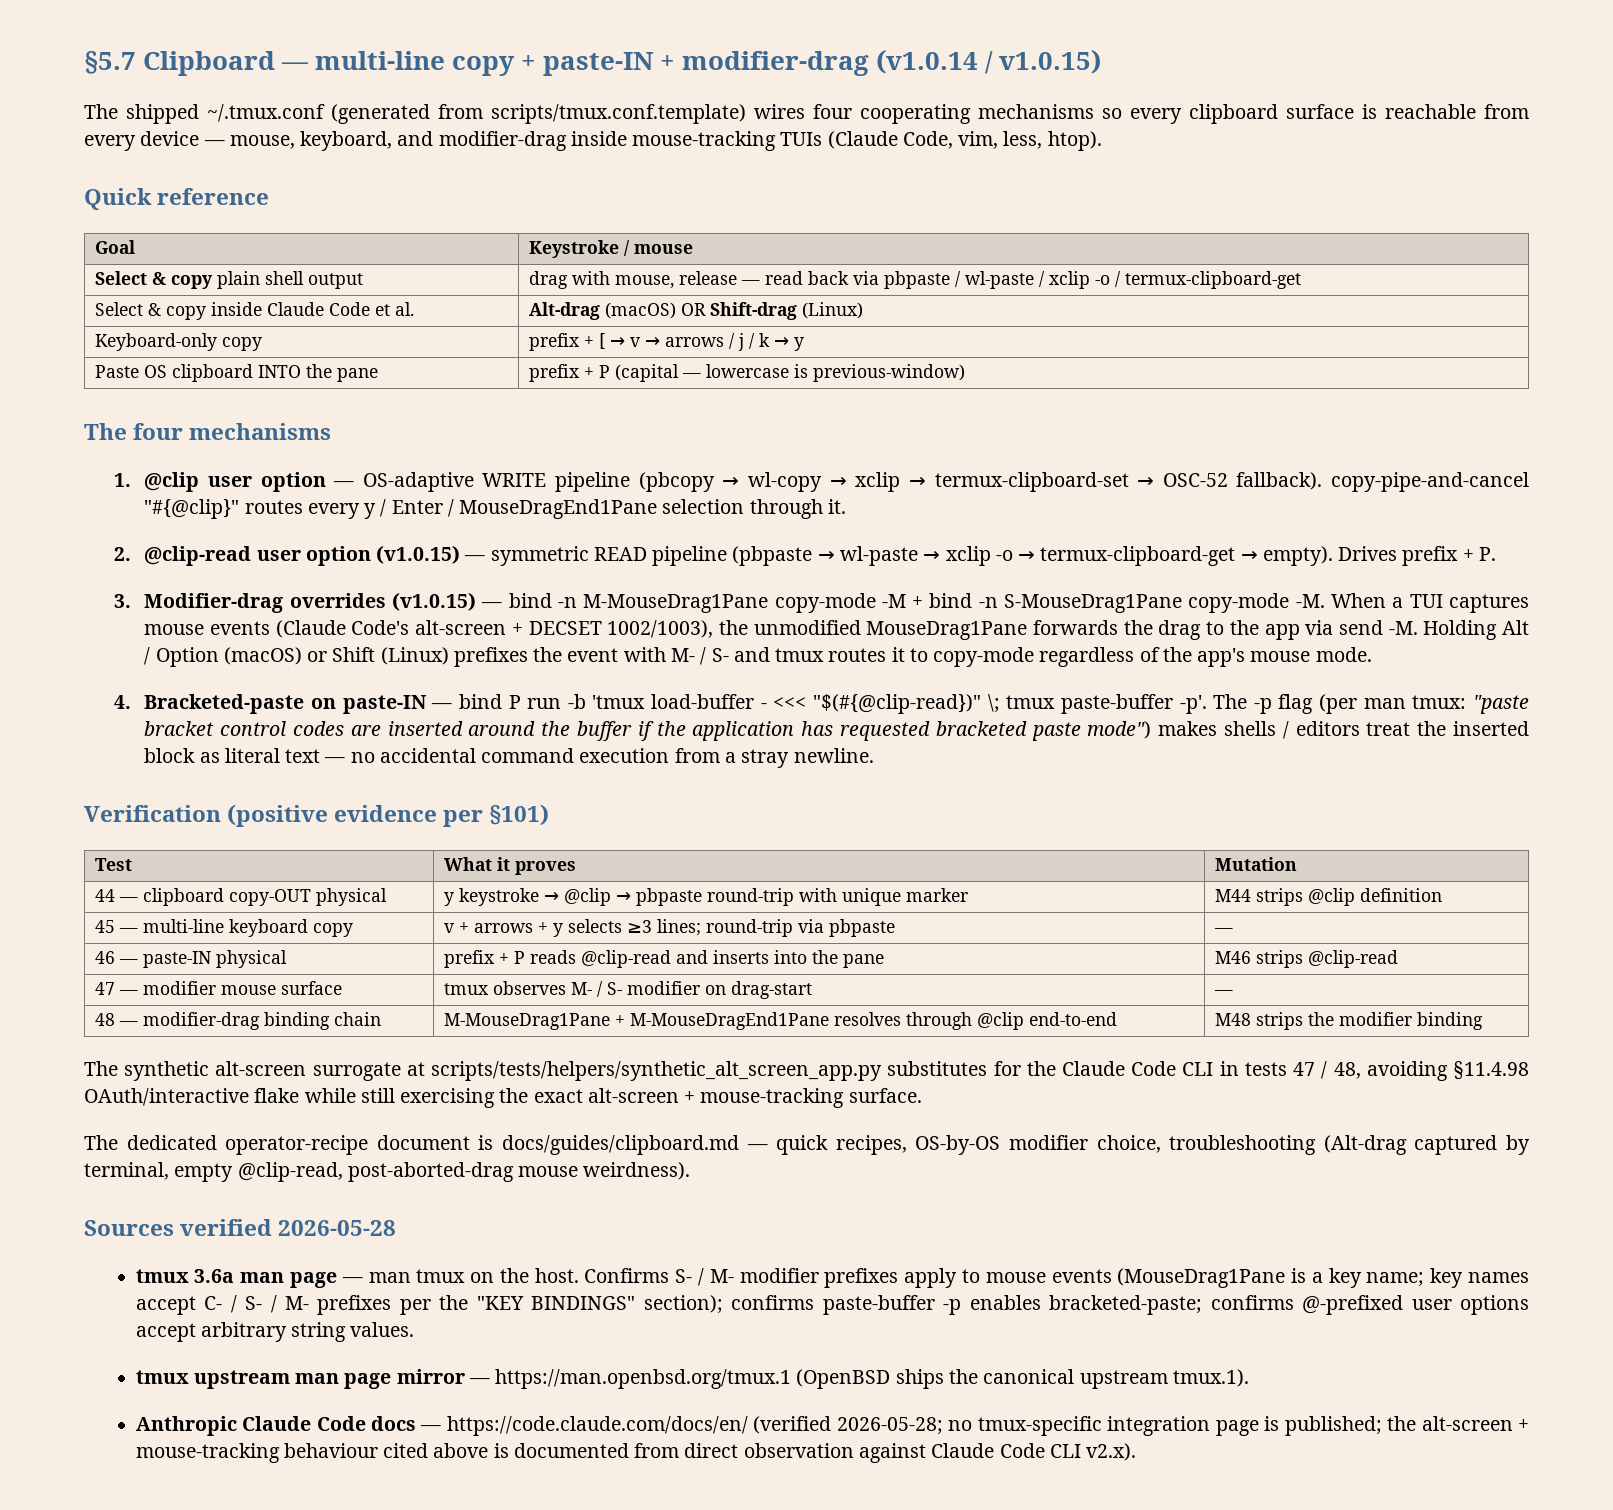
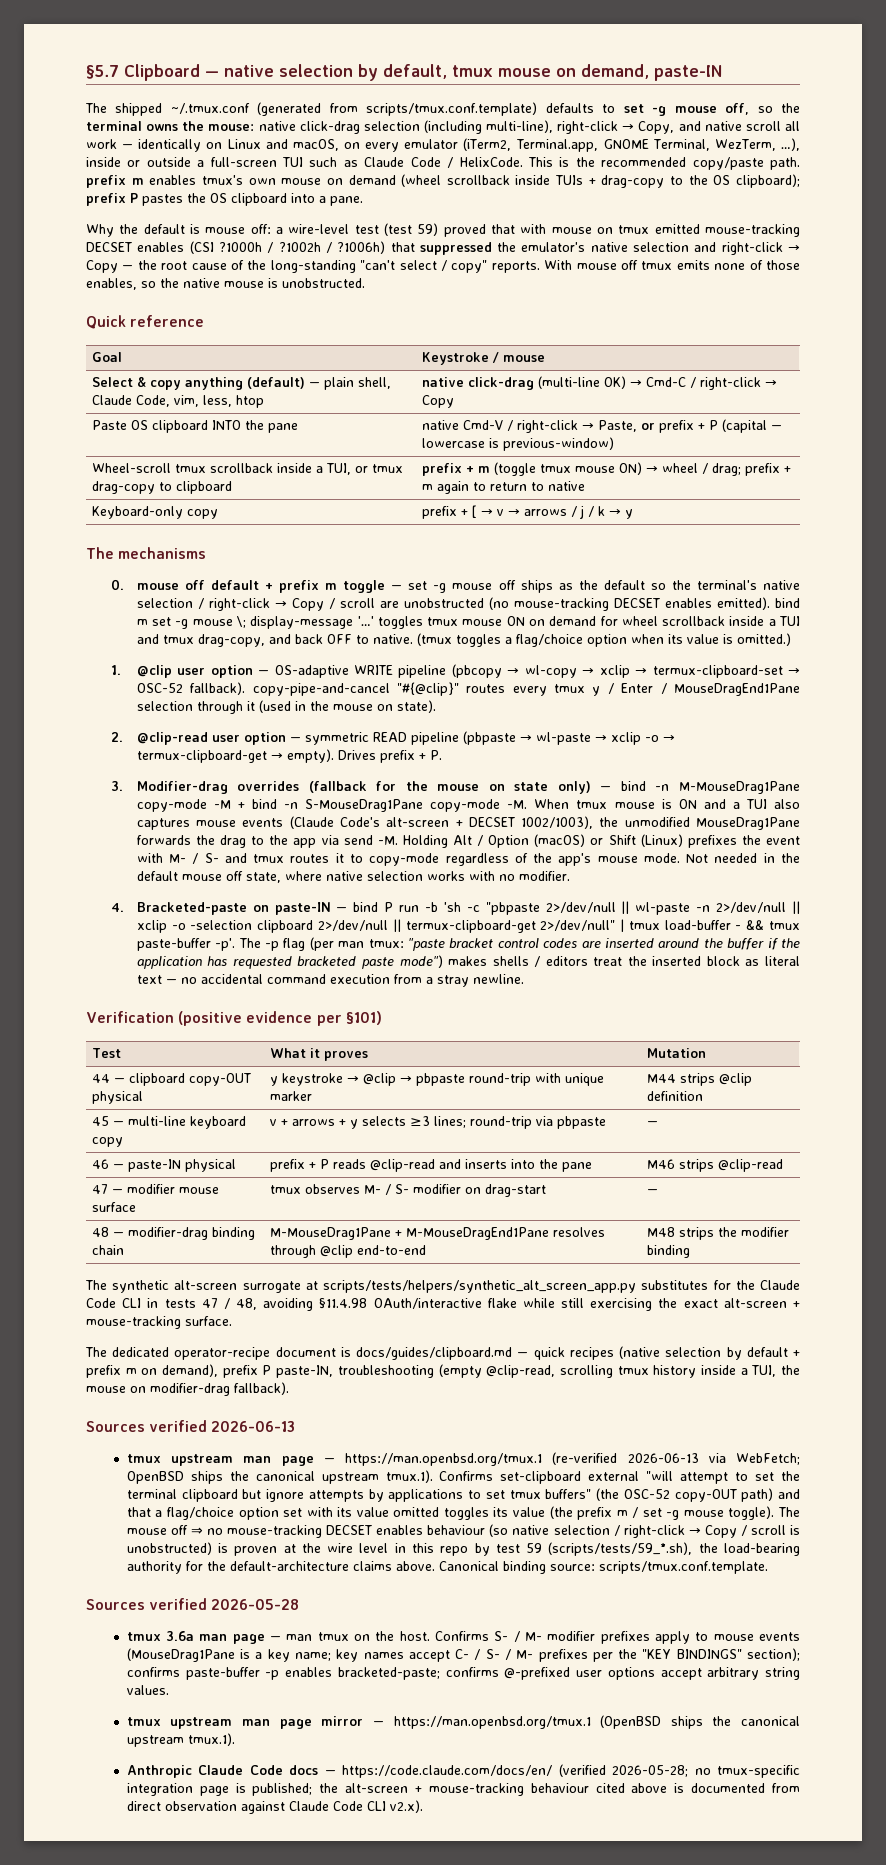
- §5.7 Clipboard — multi-line copy + paste-IN + modifier-drag (v1.0.14 / v1.0.15)
+ §5.7 Clipboard — native selection by default, tmux mouse on demand, paste-IN
- The shipped ~/.tmux.conf (generated from scripts/tmux.conf.template) wires four cooperating mechanisms so every clipboard surface is reachable from every device — mouse, keyboard, and modifier-drag inside mouse-tracking TUIs (Claude Code, vim, less, htop).
+ The shipped ~/.tmux.conf (generated from scripts/tmux.conf.template) defaults to set -g mouse off, so the terminal owns the mouse: native click-drag selection (including multi-line), right-click → Copy, and native scroll all work — identically on Linux and macOS, on every emulator (iTerm2, Terminal.app, GNOME Terminal, WezTerm, …), inside or outside a full-screen TUI such as Claude Code / HelixCode. This is the recommended copy/paste path. prefix m enables tmux's own mouse on demand (wheel scrollback inside TUIs + drag-copy to the OS clipboard); prefix P pastes the OS clipboard into a pane.
+ Why the default is mouse off: a wire-level test (test 59) proved that with mouse on tmux emitted mouse-tracking DECSET enables (CSI ?1000h / ?1002h / ?1006h) that suppressed the emulator's native selection and right-click → Copy — the root cause of the long-standing "can't select / copy" reports. With mouse off tmux emits none of those enables, so the native mouse is unobstructed.
- Select & copy plain shell output | drag with mouse, release — read back via pbpaste / wl-paste / xclip -o / termux-clipboard-get
- Select & copy inside Claude Code et al. | Alt-drag (macOS) OR Shift-drag (Linux)
+ Select & copy anything (default) — plain shell, Claude Code, vim, less, htop | native click-drag (multi-line OK) → Cmd-C / right-click → Copy
+ Paste OS clipboard INTO the pane | native Cmd-V / right-click → Paste, or prefix + P (capital — lowercase is previous-window)
+ Wheel-scroll tmux scrollback inside a TUI, or tmux drag-copy to clipboard | prefix + m (toggle tmux mouse ON) → wheel / drag; prefix + m again to return to native
- Paste OS clipboard INTO the pane | prefix + P (capital — lowercase is previous-window)
- The four mechanisms
+ The mechanisms
+ 0. mouse off default + prefix m toggle — set -g mouse off ships as the default so the terminal's native selection / right-click → Copy / scroll are unobstructed (no mouse-tracking DECSET enables emitted). bind m set -g mouse \; display-message '…' toggles tmux mouse ON on demand for wheel scrollback inside a TUI and tmux drag-copy, and back OFF to native. (tmux toggles a flag/choice option when its value is omitted.)
- 1. @clip user option — OS-adaptive WRITE pipeline (pbcopy → wl-copy → xclip → termux-clipboard-set → OSC-52 fallback). copy-pipe-and-cancel "#{@clip}" routes every y / Enter / MouseDragEnd1Pane selection through it.
+ 1. @clip user option — OS-adaptive WRITE pipeline (pbcopy → wl-copy → xclip → termux-clipboard-set → OSC-52 fallback). copy-pipe-and-cancel "#{@clip}" routes every tmux y / Enter / MouseDragEnd1Pane selection through it (used in the mouse on state).
- 2. @clip-read user option (v1.0.15) — symmetric READ pipeline (pbpaste → wl-paste → xclip -o → termux-clipboard-get → empty).
+ 2. @clip-read user option — symmetric READ pipeline (pbpaste → wl-paste → xclip -o → termux-clipboard-get → empty).
- 3. Modifier-drag overrides (v1.0.15) — bind -n M-MouseDrag1Pane copy-mode -M + bind -n S-MouseDrag1Pane copy-mode -M.
+ 3. Modifier-drag overrides (fallback for the mouse on state only) — bind -n M-MouseDrag1Pane copy-mode -M + bind -n S-MouseDrag1Pane copy-mode -M.
- When a TUI captures mouse events (Claude Code's alt-screen + DECSET 1002/1003), the unmodified MouseDrag1Pane forwards the drag to the app via send -M.
+ When tmux mouse is ON and a TUI also captures mouse events (Claude Code's alt-screen + DECSET 1002/1003), the unmodified MouseDrag1Pane forwards the drag to the app via send -M.
+ Not needed in the default mouse off state, where native selection works with no modifier.
- 4. Bracketed-paste on paste-IN — bind P run -b 'tmux load-buffer - <<< "$(#{@clip-read})" \; tmux paste-buffer -p'.
+ 4. Bracketed-paste on paste-IN — bind P run -b 'sh -c "pbpaste 2>/dev/null || wl-paste -n 2>/dev/null || xclip -o -selection clipboard 2>/dev/null || termux-clipboard-get 2>/dev/null" | tmux load-buffer - && tmux paste-buffer -p'.
- The dedicated operator-recipe document is docs/guides/clipboard.md — quick recipes, OS-by-OS modifier choice, troubleshooting (Alt-drag captured by terminal, empty @clip-read, post-aborted-drag mouse weirdness).
+ The dedicated operator-recipe document is docs/guides/clipboard.md — quick recipes (native selection by default + prefix m on demand), prefix P paste-IN, troubleshooting (empty @clip-read, scrolling tmux history inside a TUI, the mouse on modifier-drag fallback).
+ Sources verified 2026-06-13
+ tmux upstream man page — https://man.openbsd.org/tmux.1 (re-verified 2026-06-13 via WebFetch; OpenBSD ships the canonical upstream tmux.1). Confirms set-clipboard external "will attempt to set the terminal clipboard but ignore attempts by applications to set tmux buffers" (the OSC-52 copy-OUT path) and that a flag/choice option set with its value omitted toggles its value (the prefix m / set -g mouse toggle). The mouse off ⇒ no mouse-tracking DECSET enables behaviour (so native selection / right-click → Copy / scroll is unobstructed) is proven at the wire level in this repo by test 59 (scripts/tests/59_*.sh), the load-bearing authority for the default-architecture claims above. Canonical binding source: scripts/tmux.conf.template.

